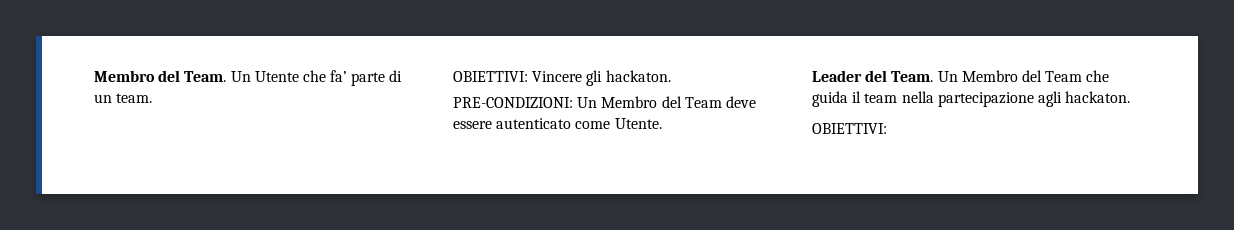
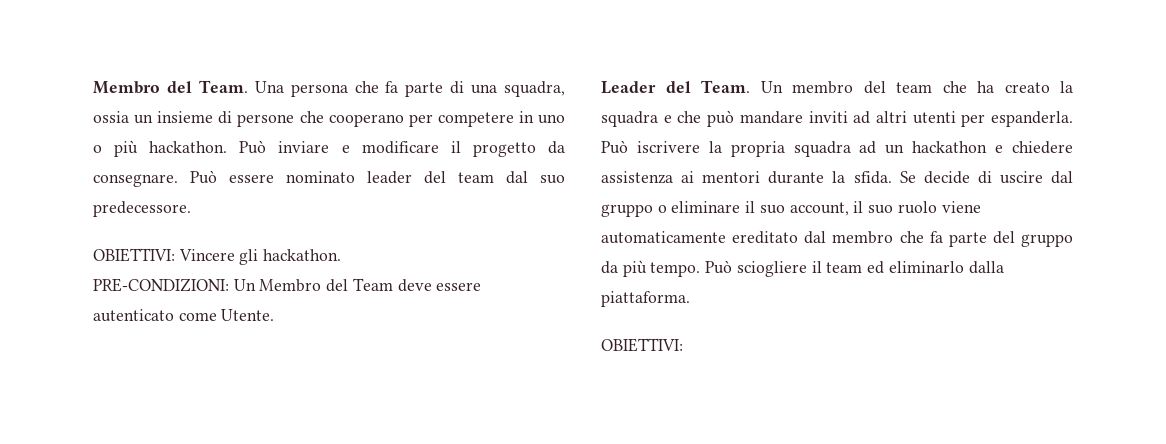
- Un Utente che fa’ parte di un team.
+ Una persona che fa parte di una squadra, ossia un insieme di persone che cooperano per competere in uno o più hackathon. Può inviare e modificare il progetto da consegnare. Può essere nominato leader del team dal suo predecessore.
- OBIETTIVI: Vincere gli hackaton.
+ OBIETTIVI: Vincere gli hackathon.
- Un Membro del Team che guida il team nella partecipazione agli hackaton.
+ Un membro del team che ha creato la squadra e che può mandare inviti ad altri utenti per espanderla. Può iscrivere la propria squadra ad un hackathon e chiedere assistenza ai mentori durante la sfida. Se decide di uscire dal gruppo o eliminare il suo account, il suo ruolo viene automaticamente ereditato dal membro che fa parte del gruppo da più tempo. Può sciogliere il team ed eliminarlo dalla piattaforma.

